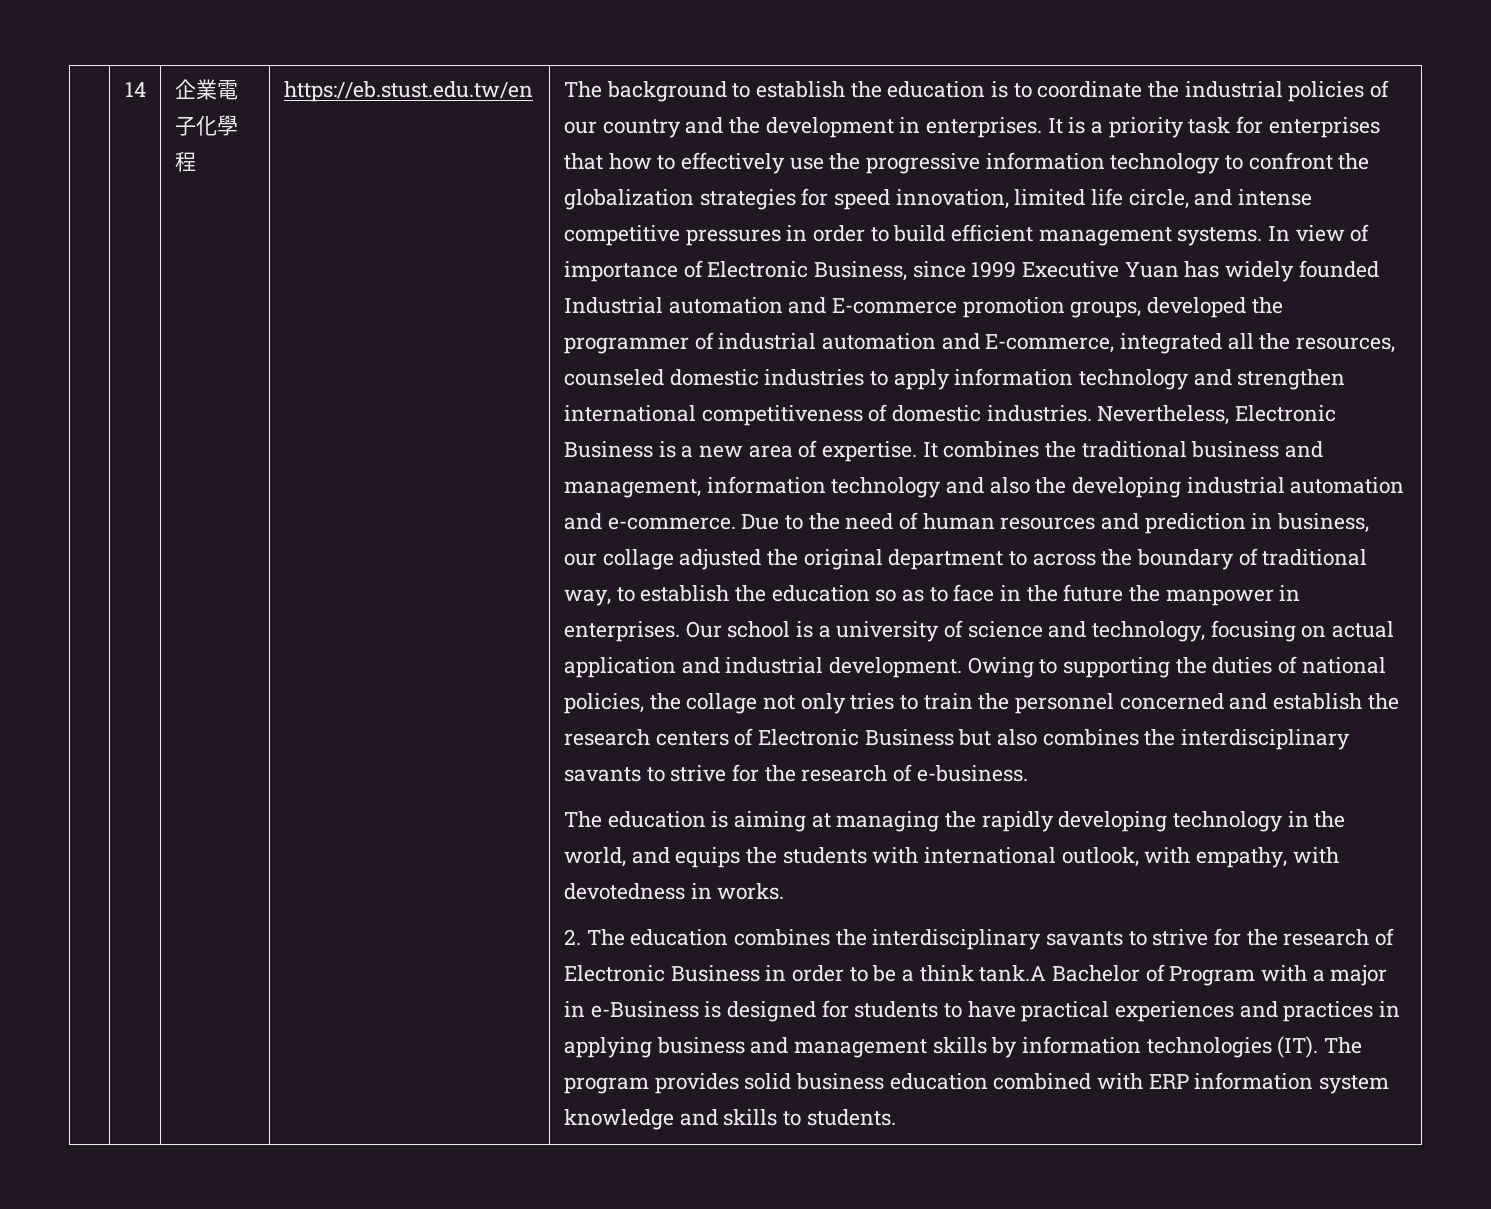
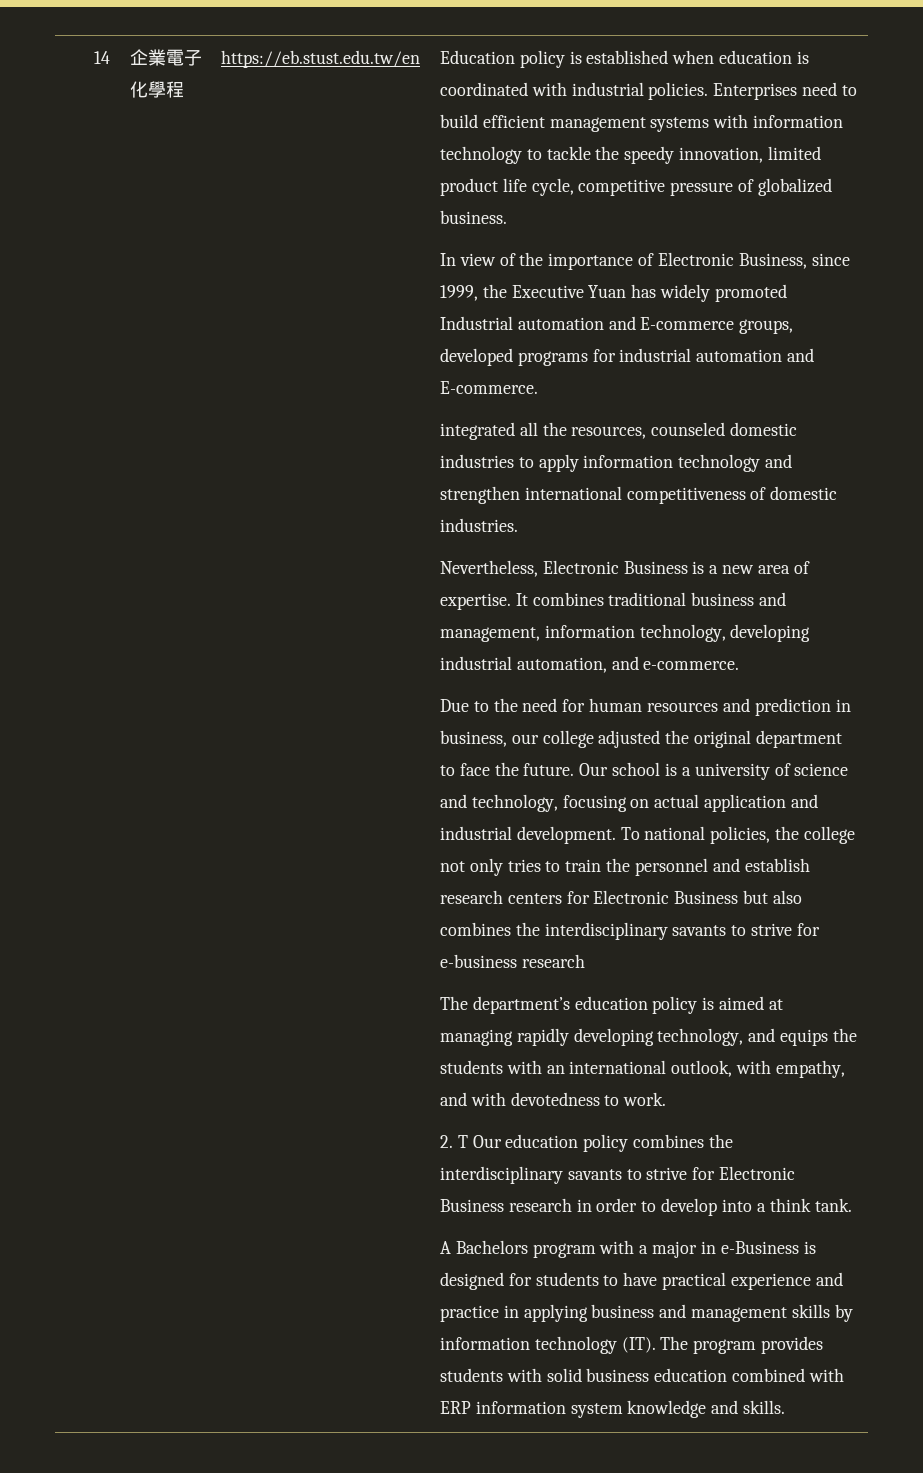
- The background to establish the education is to coordinate the industrial policies of our country and the development in enterprises. It is a priority task for enterprises that how to effectively use the progressive information technology to confront the globalization strategies for speed innovation, limited life circle, and intense competitive pressures in order to build efficient management systems. In view of importance of Electronic Business, since 1999 Executive Yuan has widely founded Industrial automation and E-commerce promotion groups, developed the programmer of industrial automation and E-commerce, integrated all the resources, counseled domestic industries to apply information technology and strengthen international competitiveness of domestic industries. Nevertheless, Electronic Business is a new area of expertise.
+ Education policy is established when education is coordinated with industrial policies. Enterprises need to build efficient management systems with information technology to tackle the speedy innovation, limited product life cycle, competitive pressure of globalized business.
+ In view of the importance of Electronic Business, since 1999, the Executive Yuan has widely promoted Industrial automation and E-commerce groups, developed programs for industrial automation and E-commerce.
+ integrated all the resources, counseled domestic industries to apply information technology and strengthen international competitiveness of domestic industries.
+ Nevertheless, Electronic Business is a new area of expertise.
- It combines the traditional business and management, information technology and also the developing industrial automation and e-commerce. Due to the need of human resources and prediction in business, our collage adjusted the original department to across the boundary of traditional way, to establish the education so as to face in the future the manpower in enterprises.
+ It combines traditional business and management, information technology, developing industrial automation, and e-commerce.
+ Due to the need for human resources and prediction in business, our college adjusted the original department to face the future.
- Owing to supporting the duties of national policies, the collage not only tries to train the personnel concerned and establish the research centers of Electronic Business but also combines the interdisciplinary savants to strive for the research of e-business.
- The education is aiming at managing the rapidly developing technology in the world, and equips the students with international outlook, with empathy, with devotedness in works.
+ To national policies, the college not only tries to train the personnel and establish research centers for Electronic Business but also combines the interdisciplinary savants to strive for e-business research
+ The department’s education policy is aimed at managing rapidly developing technology, and equips the students with an international outlook, with empathy, and with devotedness to work.
- 2. The education combines the interdisciplinary savants to strive for the research of Electronic Business in order to be a think tank.A Bachelor of Program with a major in e-Business is designed for students to have practical experiences and practices in applying business and management skills by information technologies (IT). The program provides solid business education combined with ERP information system knowledge and skills to students.
+ 2. T Our education policy combines the interdisciplinary savants to strive for Electronic Business research in order to develop into a think tank.
+ A Bachelors program with a major in e-Business is designed for students to have practical experience and practice in applying business and management skills by information technology (IT). The program provides students with solid business education combined with ERP information system knowledge and skills.

